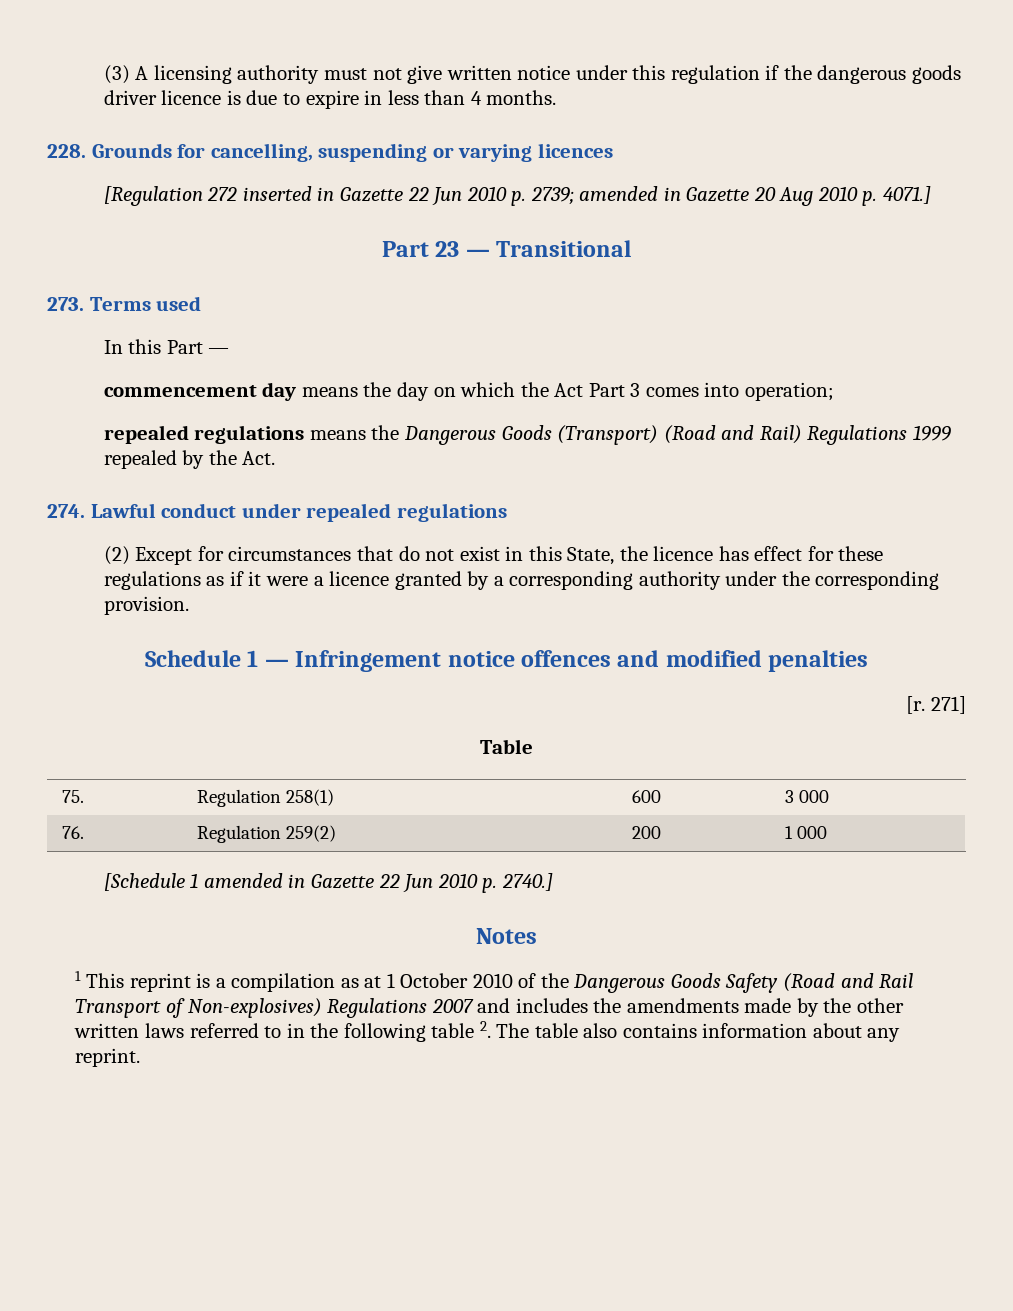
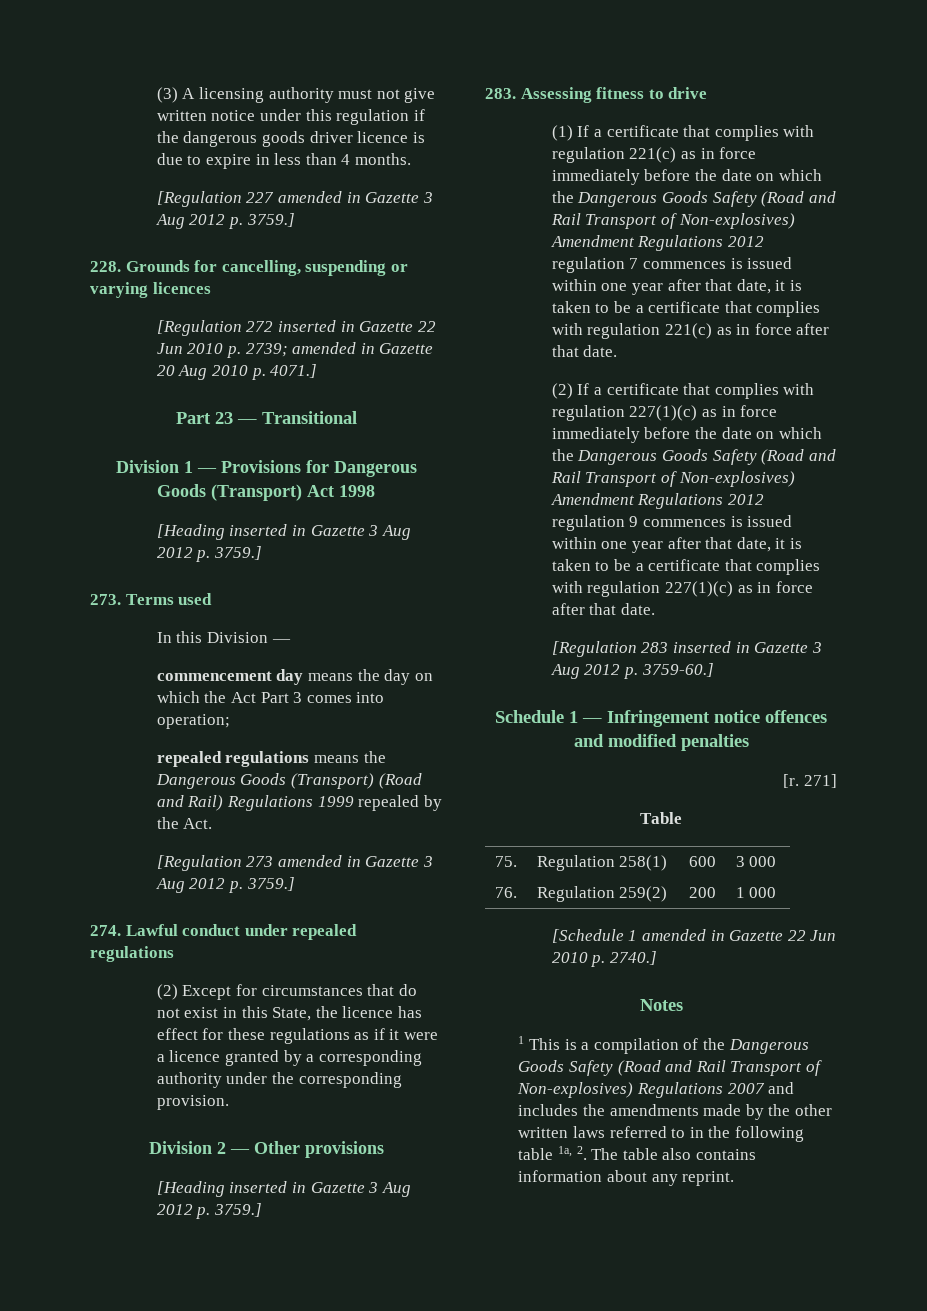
+ [Regulation 227 amended in Gazette 3 Aug 2012 p. 3759.]
+ Division 1 — Provisions for Dangerous Goods (Transport) Act 1998
+ [Heading inserted in Gazette 3 Aug 2012 p. 3759.]
- In this Part —
+ In this Division —
+ [Regulation 273 amended in Gazette 3 Aug 2012 p. 3759.]
+ Division 2 — Other provisions
+ [Heading inserted in Gazette 3 Aug 2012 p. 3759.]
+ 283. Assessing fitness to drive
+ (1) If a certificate that complies with regulation 221(c) as in force immediately before the date on which the Dangerous Goods Safety (Road and Rail Transport of Non-explosives) Amendment Regulations 2012 regulation 7 commences is issued within one year after that date, it is taken to be a certificate that complies with regulation 221(c) as in force after that date.
+ (2) If a certificate that complies with regulation 227(1)(c) as in force immediately before the date on which the Dangerous Goods Safety (Road and Rail Transport of Non-explosives) Amendment Regulations 2012 regulation 9 commences is issued within one year after that date, it is taken to be a certificate that complies with regulation 227(1)(c) as in force after that date.
+ [Regulation 283 inserted in Gazette 3 Aug 2012 p. 3759-60.]
- 1 This reprint is a compilation as at 1 October 2010 of the Dangerous Goods Safety (Road and Rail Transport of Non-explosives) Regulations 2007 and includes the amendments made by the other written laws referred to in the following table 2. The table also contains information about any reprint.
+ 1 This is a compilation of the Dangerous Goods Safety (Road and Rail Transport of Non-explosives) Regulations 2007 and includes the amendments made by the other written laws referred to in the following table 1a, 2. The table also contains information about any reprint.

